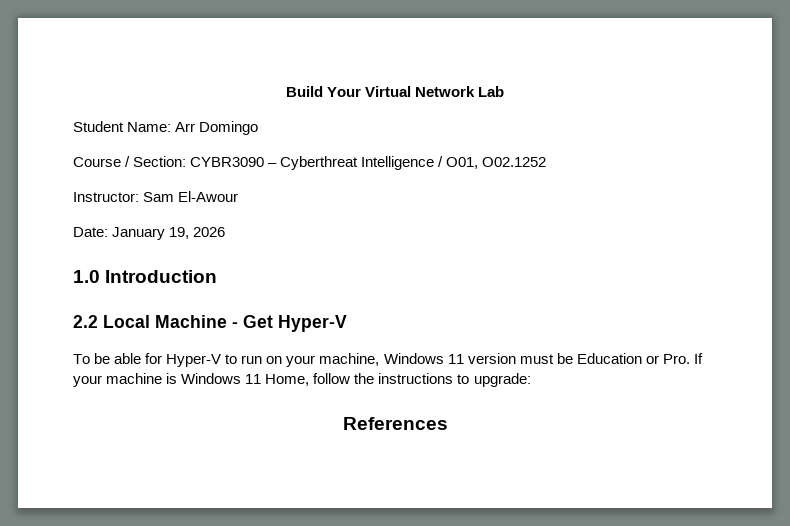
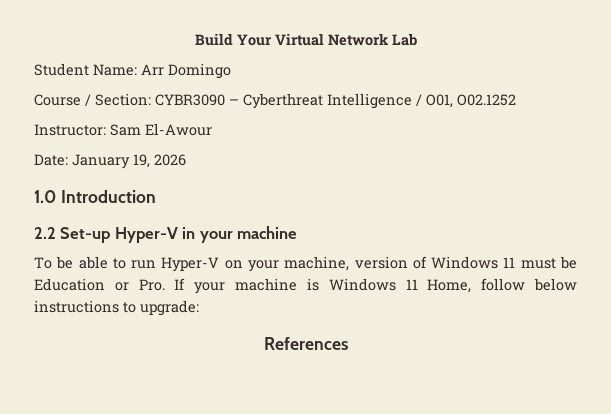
- 2.2 Local Machine - Get Hyper-V
+ 2.2 Set-up Hyper-V in your machine
- To be able for Hyper-V to run on your machine, Windows 11 version must be Education or Pro. If your machine is Windows 11 Home, follow the instructions to upgrade:
+ To be able to run Hyper-V on your machine, version of Windows 11 must be Education or Pro. If your machine is Windows 11 Home, follow below instructions to upgrade:

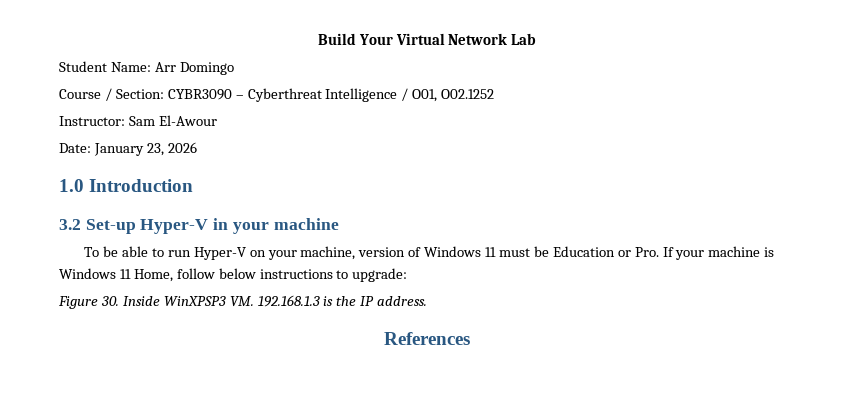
- Date: January 19, 2026
+ Date: January 23, 2026
- 2.2 Set-up Hyper-V in your machine
+ 3.2 Set-up Hyper-V in your machine
+ Figure 30. Inside WinXPSP3 VM. 192.168.1.3 is the IP address.

